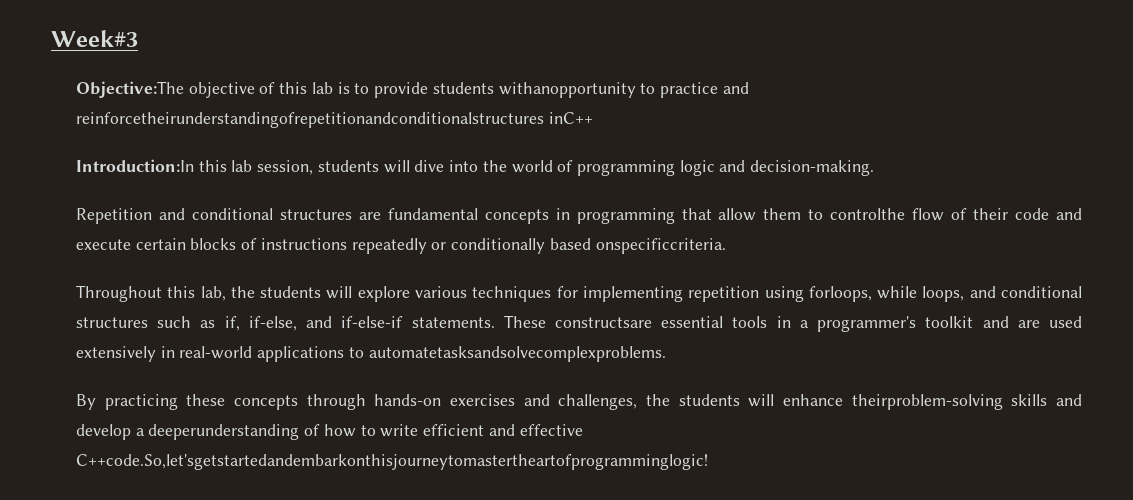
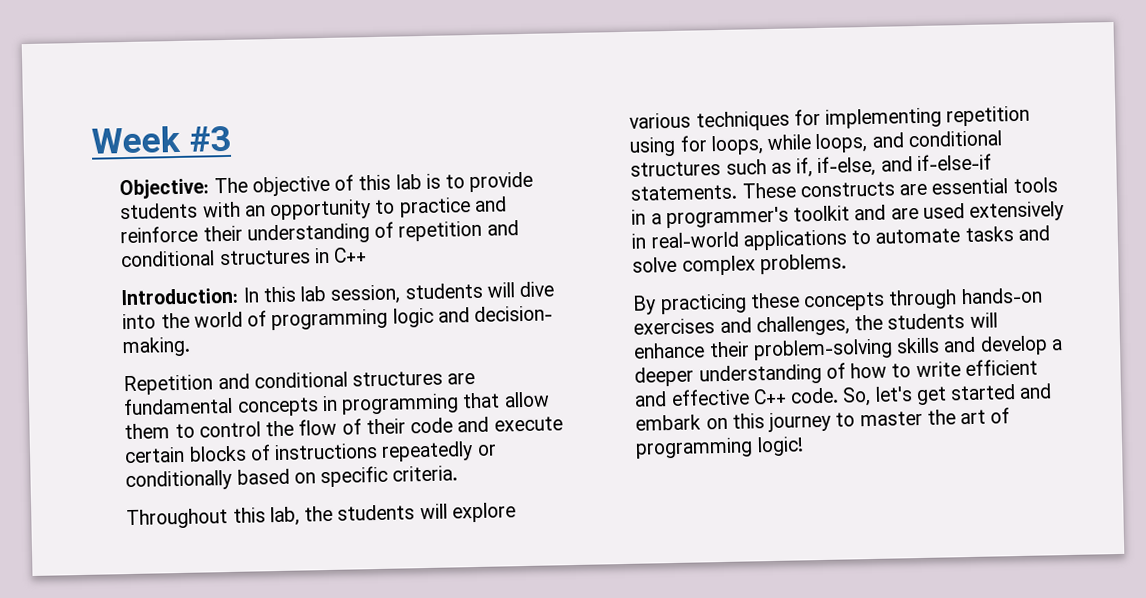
- Week#3
- Objective:The objective of this lab is to provide students withanopportunity to practice and reinforcetheirunderstandingofrepetitionandconditionalstructures inC++
- Introduction:In this lab session, students will dive into the world of programming logic and decision-making.
+ Week #3
+ Objective: The objective of this lab is to provide students with an opportunity to practice and reinforce their understanding of repetition and conditional structures in C++
+ Introduction: In this lab session, students will dive into the world of programming logic and decision- making.
- Repetition and conditional structures are fundamental concepts in programming that allow them to controlthe flow of their code and execute certain blocks of instructions repeatedly or conditionally based onspecificcriteria.
+ Repetition and conditional structures are fundamental concepts in programming that allow them to control the flow of their code and execute certain blocks of instructions repeatedly or conditionally based on specific criteria.
- Throughout this lab, the students will explore various techniques for implementing repetition using forloops, while loops, and conditional structures such as if, if-else, and if-else-if statements.
+ Throughout this lab, the students will explore various techniques for implementing repetition using for loops, while loops, and conditional structures such as if, if-else, and if-else-if statements.
- These constructsare essential tools in a programmer's toolkit and are used extensively in real-world applications to automatetasksandsolvecomplexproblems.
+ These constructs are essential tools in a programmer's toolkit and are used extensively in real-world applications to automate tasks and solve complex problems.
- By practicing these concepts through hands-on exercises and challenges, the students will enhance theirproblem-solving skills and develop a deeperunderstanding of how to write efficient and effective C++code.So,let'sgetstartedandembarkonthisjourneytomastertheartofprogramminglogic!
+ By practicing these concepts through hands-on exercises and challenges, the students will enhance their problem-solving skills and develop a deeper understanding of how to write efficient and effective C++ code. So, let's get started and embark on this journey to master the art of programming logic!

